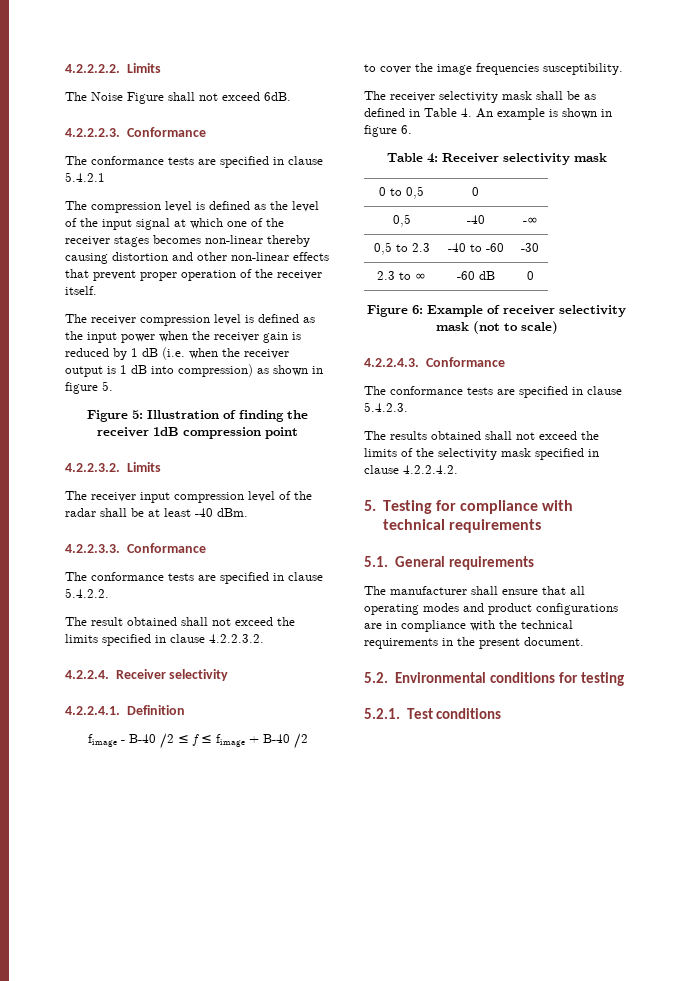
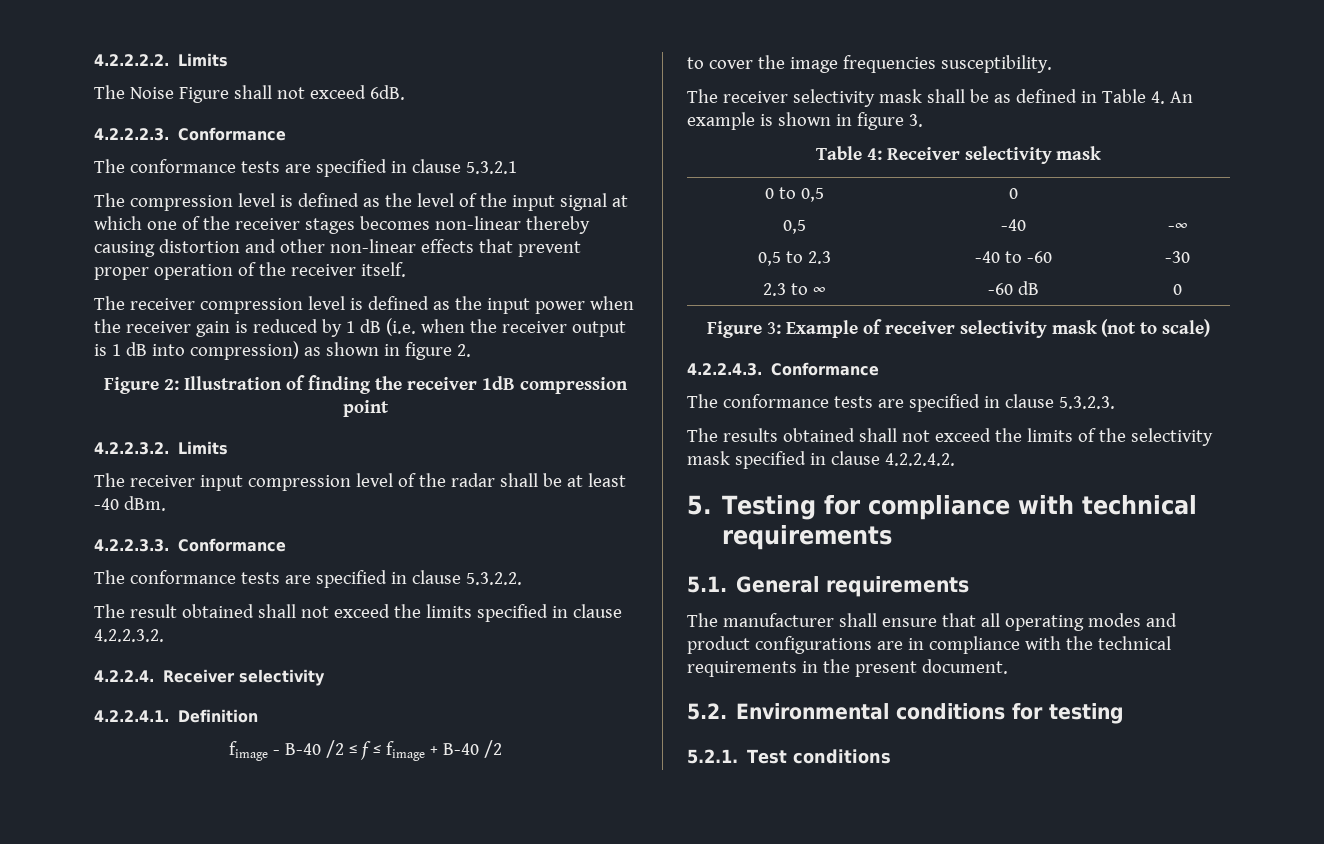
- The conformance tests are specified in clause 5.4.2.1
+ The conformance tests are specified in clause 5.3.2.1
- The receiver compression level is defined as the input power when the receiver gain is reduced by 1 dB (i.e. when the receiver output is 1 dB into compression) as shown in figure 5.
- Figure 5: Illustration of finding the receiver 1dB compression point
+ The receiver compression level is defined as the input power when the receiver gain is reduced by 1 dB (i.e. when the receiver output is 1 dB into compression) as shown in figure 2.
+ Figure 2: Illustration of finding the receiver 1dB compression point
- The conformance tests are specified in clause 5.4.2.2.
+ The conformance tests are specified in clause 5.3.2.2.
- The receiver selectivity mask shall be as defined in Table 4. An example is shown in figure 6.
+ The receiver selectivity mask shall be as defined in Table 4. An example is shown in figure 3.
- Figure 6: Example of receiver selectivity mask (not to scale)
+ Figure 3: Example of receiver selectivity mask (not to scale)
- The conformance tests are specified in clause 5.4.2.3.
+ The conformance tests are specified in clause 5.3.2.3.

